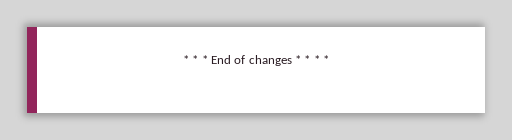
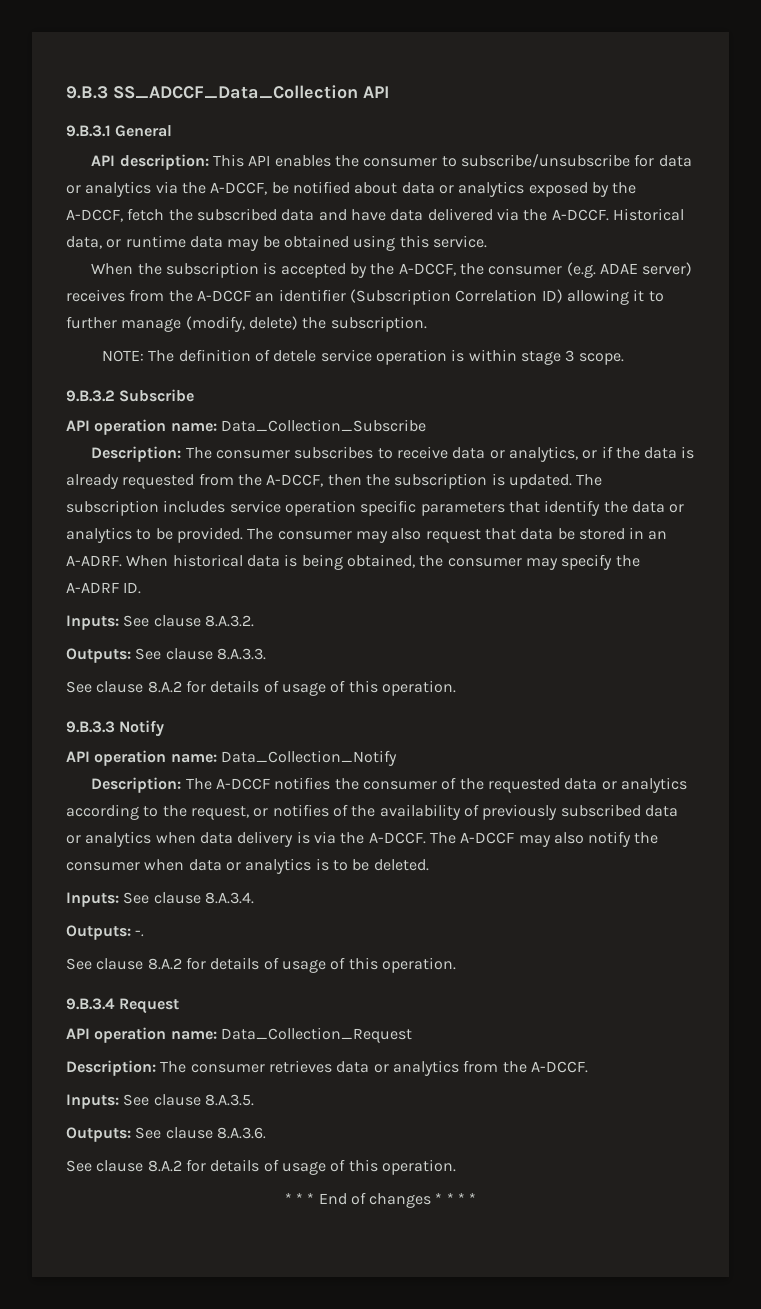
+ 9.B.3 SS_ADCCF_Data_Collection API
+ 9.B.3.1 General
+ API description: This API enables the consumer to subscribe/unsubscribe for data or analytics via the A-DCCF, be notified about data or analytics exposed by the A-DCCF, fetch the subscribed data and have data delivered via the A-DCCF. Historical data, or runtime data may be obtained using this service.
+ When the subscription is accepted by the A-DCCF, the consumer (e.g. ADAE server) receives from the A-DCCF an identifier (Subscription Correlation ID) allowing it to further manage (modify, delete) the subscription.
+ NOTE: The definition of detele service operation is within stage 3 scope.
+ 9.B.3.2 Subscribe
+ API operation name: Data_Collection_Subscribe
+ Description: The consumer subscribes to receive data or analytics, or if the data is already requested from the A-DCCF, then the subscription is updated. The subscription includes service operation specific parameters that identify the data or analytics to be provided. The consumer may also request that data be stored in an A-ADRF. When historical data is being obtained, the consumer may specify the A-ADRF ID.
+ Inputs: See clause 8.A.3.2.
+ Outputs: See clause 8.A.3.3.
+ See clause 8.A.2 for details of usage of this operation.
+ 9.B.3.3 Notify
+ API operation name: Data_Collection_Notify
+ Description: The A-DCCF notifies the consumer of the requested data or analytics according to the request, or notifies of the availability of previously subscribed data or analytics when data delivery is via the A-DCCF. The A-DCCF may also notify the consumer when data or analytics is to be deleted.
+ Inputs: See clause 8.A.3.4.
+ Outputs: -.
+ See clause 8.A.2 for details of usage of this operation.
+ 9.B.3.4 Request
+ API operation name: Data_Collection_Request
+ Description: The consumer retrieves data or analytics from the A-DCCF.
+ Inputs: See clause 8.A.3.5.
+ Outputs: See clause 8.A.3.6.
+ See clause 8.A.2 for details of usage of this operation.

